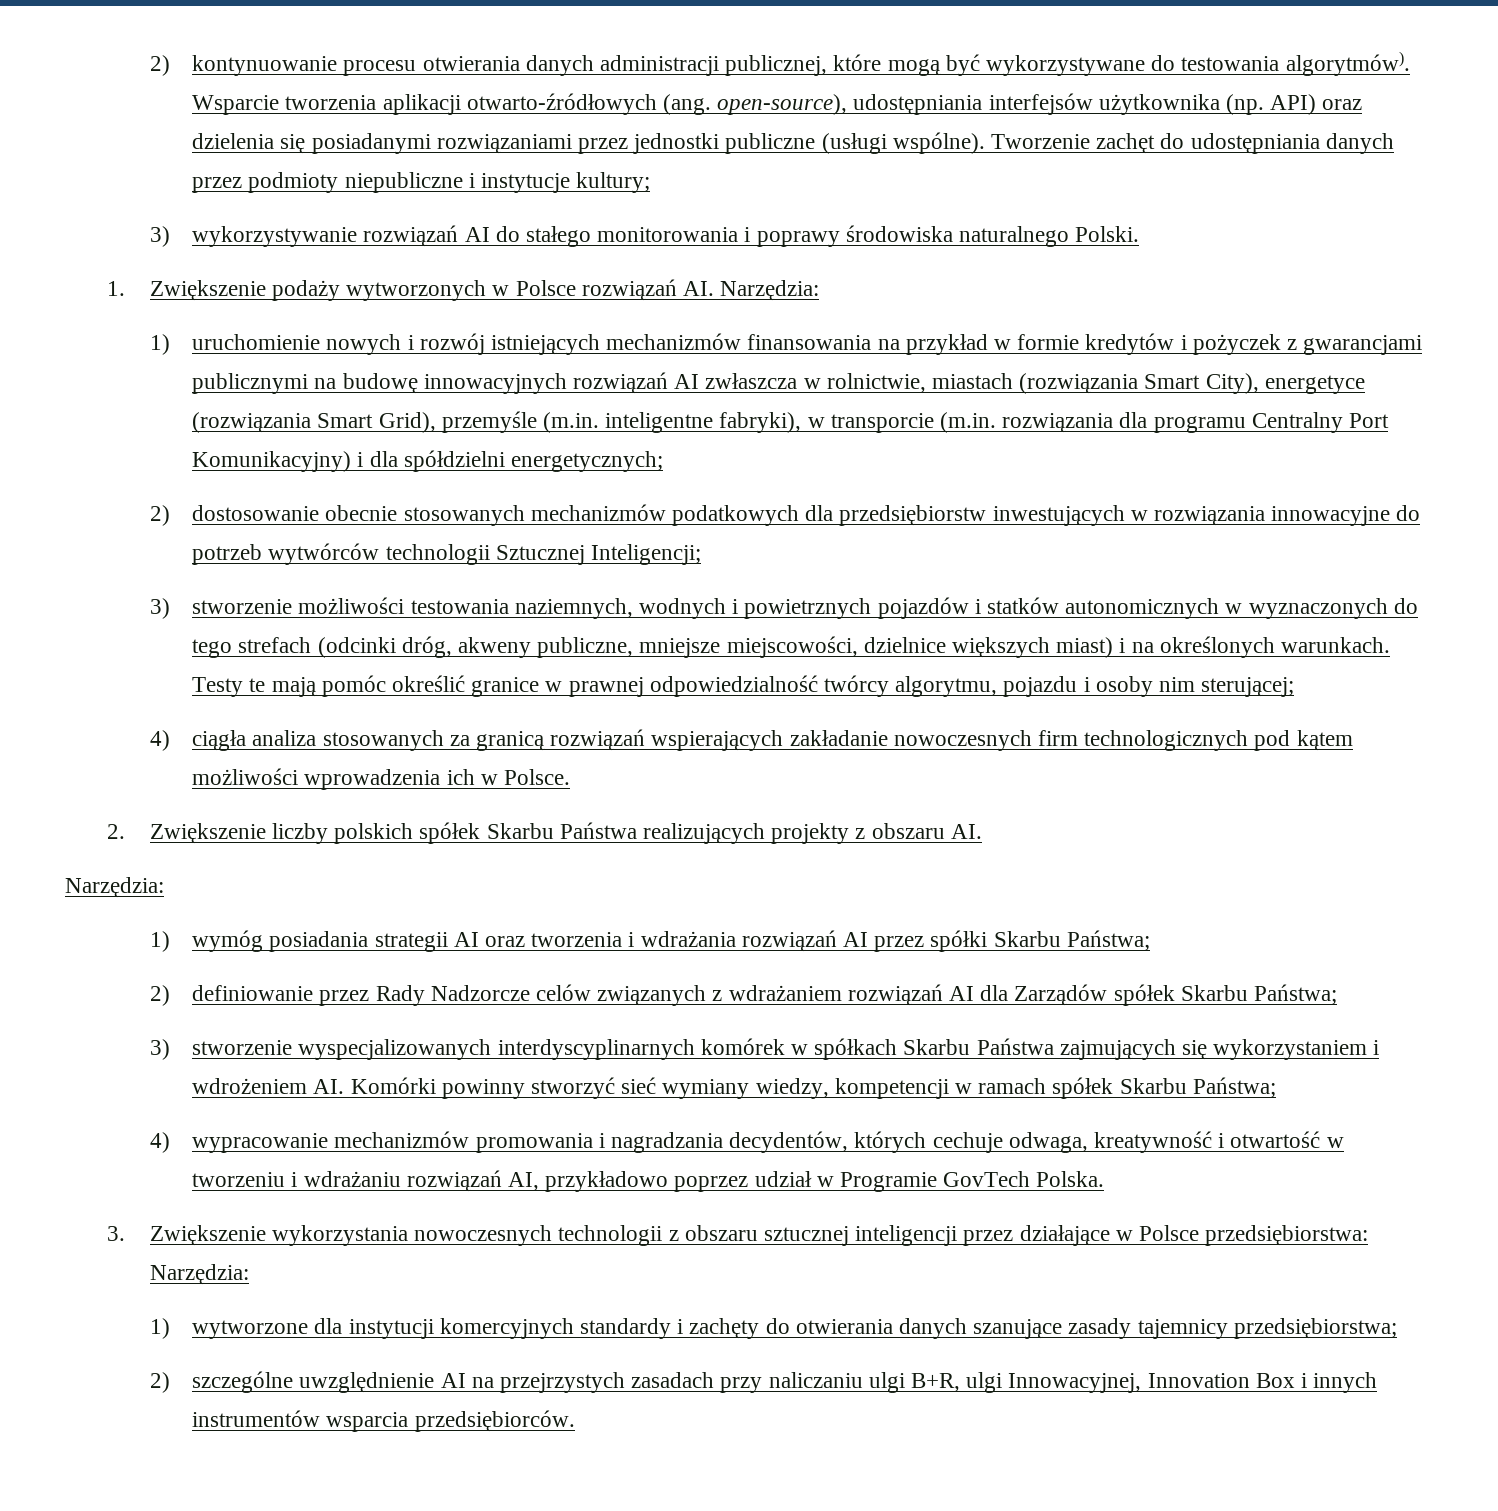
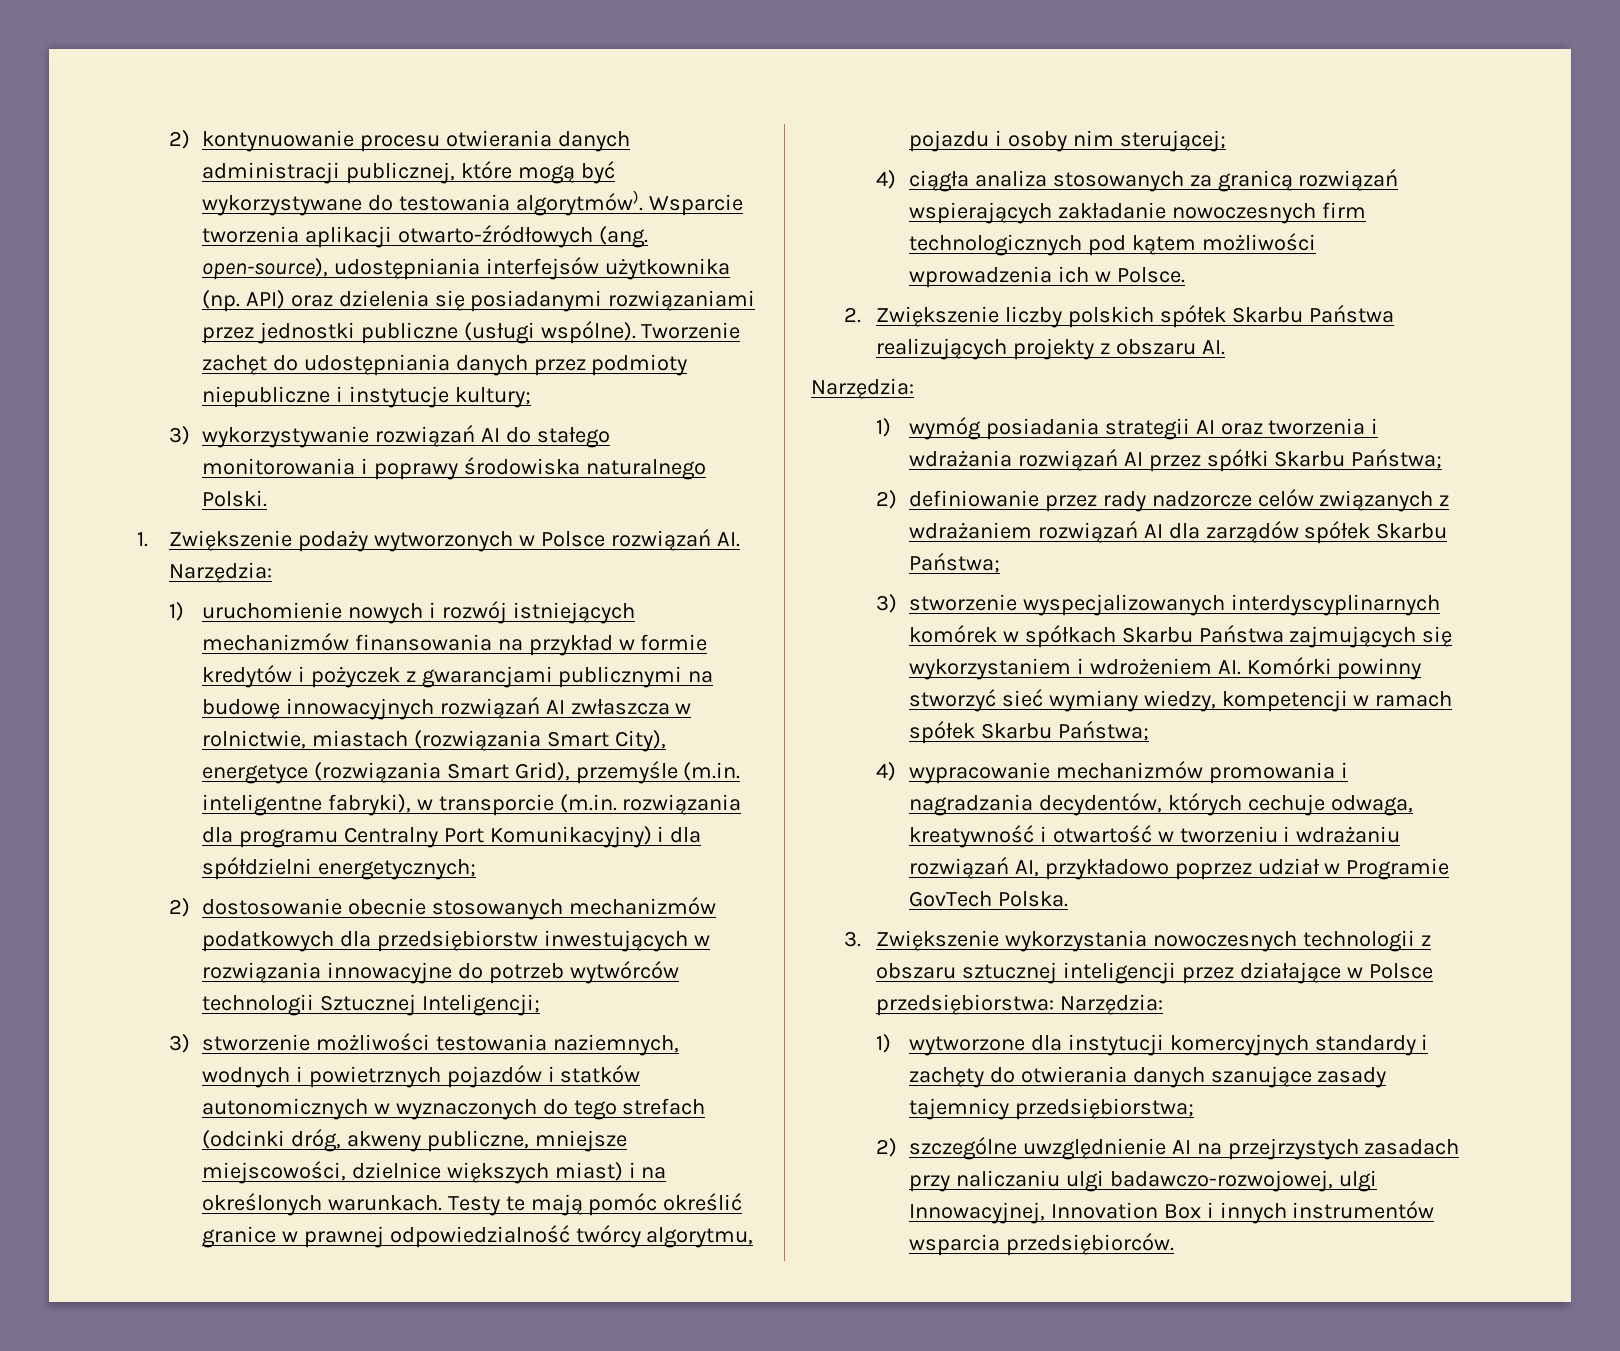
- 2) definiowanie przez Rady Nadzorcze celów związanych z wdrażaniem rozwiązań AI dla Zarządów spółek Skarbu Państwa;
+ 2) definiowanie przez rady nadzorcze celów związanych z wdrażaniem rozwiązań AI dla zarządów spółek Skarbu Państwa;
- 2) szczególne uwzględnienie AI na przejrzystych zasadach przy naliczaniu ulgi B+R, ulgi Innowacyjnej, Innovation Box i innych instrumentów wsparcia przedsiębiorców.
+ 2) szczególne uwzględnienie AI na przejrzystych zasadach przy naliczaniu ulgi badawczo-rozwojowej, ulgi Innowacyjnej, Innovation Box i innych instrumentów wsparcia przedsiębiorców.

